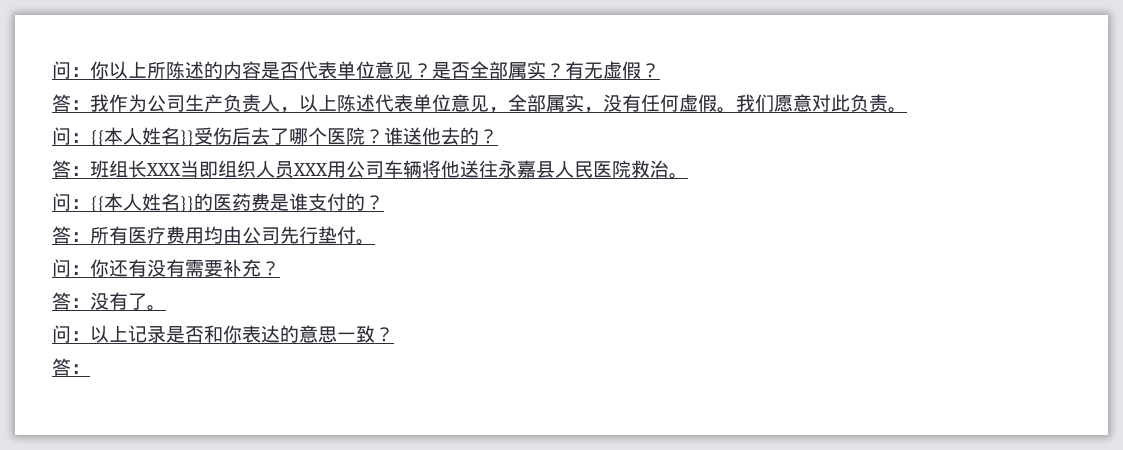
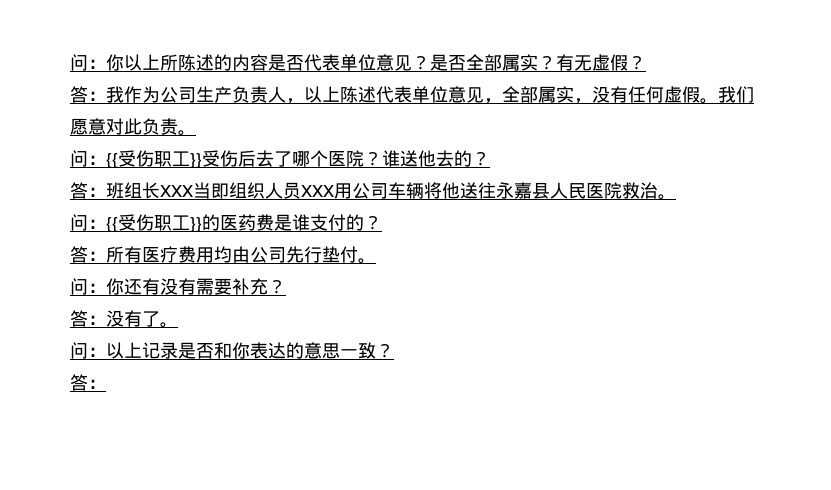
- 问：{{本人姓名}}受伤后去了哪个医院？
+ 问：{{受伤职工}}受伤后去了哪个医院？
- 问：{{本人姓名}}的医药费是谁支付的？
+ 问：{{受伤职工}}的医药费是谁支付的？

